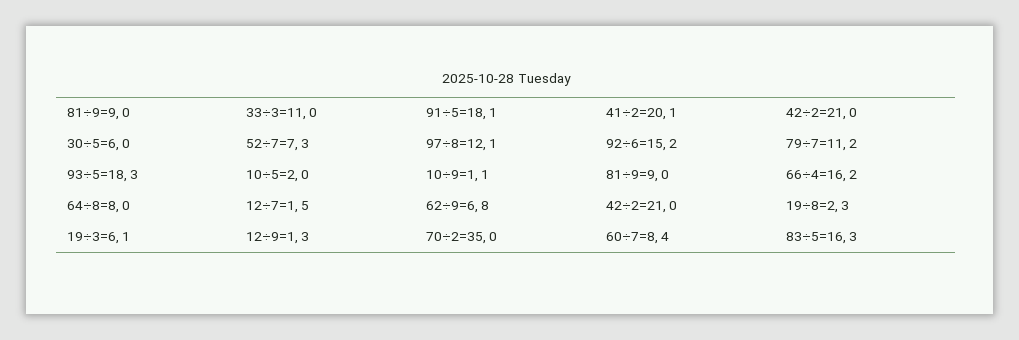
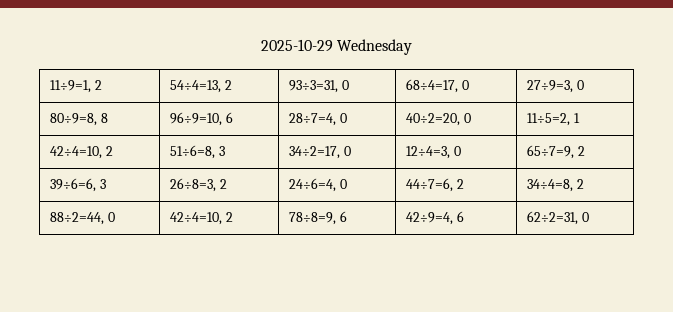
- 2025-10-28 Tuesday
- 81÷9=9, 0 | 33÷3=11, 0 | 91÷5=18, 1 | 41÷2=20, 1 | 42÷2=21, 0
- 30÷5=6, 0 | 52÷7=7, 3 | 97÷8=12, 1 | 92÷6=15, 2 | 79÷7=11, 2
- 93÷5=18, 3 | 10÷5=2, 0 | 10÷9=1, 1 | 81÷9=9, 0 | 66÷4=16, 2
- 64÷8=8, 0 | 12÷7=1, 5 | 62÷9=6, 8 | 42÷2=21, 0 | 19÷8=2, 3
- 19÷3=6, 1 | 12÷9=1, 3 | 70÷2=35, 0 | 60÷7=8, 4 | 83÷5=16, 3
+ 2025-10-29 Wednesday
+ 11÷9=1, 2 | 54÷4=13, 2 | 93÷3=31, 0 | 68÷4=17, 0 | 27÷9=3, 0
+ 80÷9=8, 8 | 96÷9=10, 6 | 28÷7=4, 0 | 40÷2=20, 0 | 11÷5=2, 1
+ 42÷4=10, 2 | 51÷6=8, 3 | 34÷2=17, 0 | 12÷4=3, 0 | 65÷7=9, 2
+ 39÷6=6, 3 | 26÷8=3, 2 | 24÷6=4, 0 | 44÷7=6, 2 | 34÷4=8, 2
+ 88÷2=44, 0 | 42÷4=10, 2 | 78÷8=9, 6 | 42÷9=4, 6 | 62÷2=31, 0

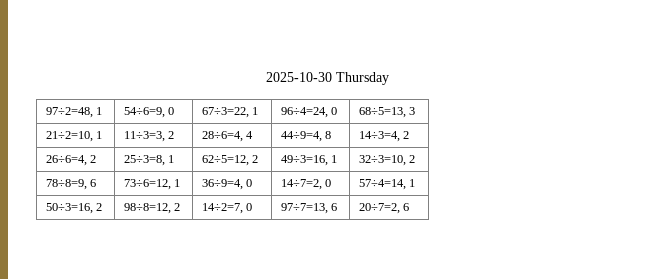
- 2025-10-29 Wednesday
- 11÷9=1, 2 | 54÷4=13, 2 | 93÷3=31, 0 | 68÷4=17, 0 | 27÷9=3, 0
- 80÷9=8, 8 | 96÷9=10, 6 | 28÷7=4, 0 | 40÷2=20, 0 | 11÷5=2, 1
- 42÷4=10, 2 | 51÷6=8, 3 | 34÷2=17, 0 | 12÷4=3, 0 | 65÷7=9, 2
- 39÷6=6, 3 | 26÷8=3, 2 | 24÷6=4, 0 | 44÷7=6, 2 | 34÷4=8, 2
- 88÷2=44, 0 | 42÷4=10, 2 | 78÷8=9, 6 | 42÷9=4, 6 | 62÷2=31, 0
+ 2025-10-30 Thursday
+ 97÷2=48, 1 | 54÷6=9, 0 | 67÷3=22, 1 | 96÷4=24, 0 | 68÷5=13, 3
+ 21÷2=10, 1 | 11÷3=3, 2 | 28÷6=4, 4 | 44÷9=4, 8 | 14÷3=4, 2
+ 26÷6=4, 2 | 25÷3=8, 1 | 62÷5=12, 2 | 49÷3=16, 1 | 32÷3=10, 2
+ 78÷8=9, 6 | 73÷6=12, 1 | 36÷9=4, 0 | 14÷7=2, 0 | 57÷4=14, 1
+ 50÷3=16, 2 | 98÷8=12, 2 | 14÷2=7, 0 | 97÷7=13, 6 | 20÷7=2, 6

